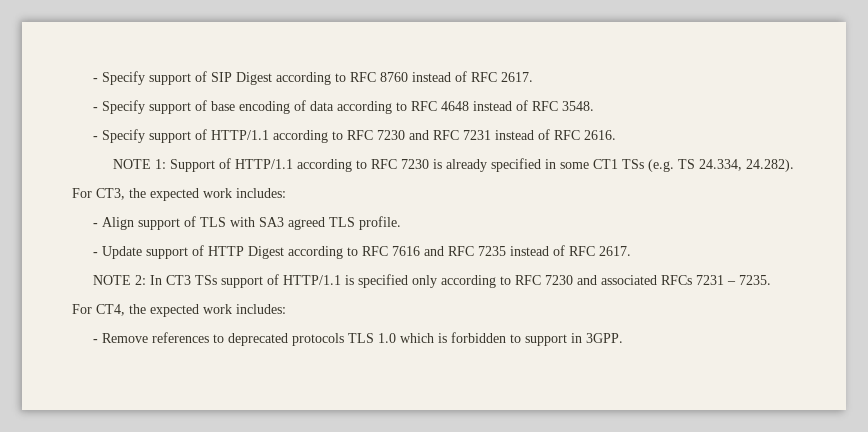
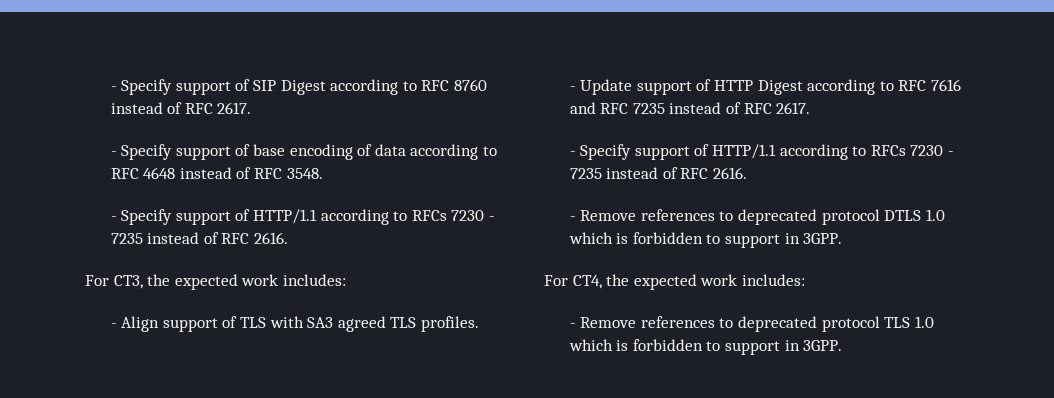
  - Specify support of base encoding of data according to RFC 4648 instead of RFC 3548.
- - Specify support of HTTP/1.1 according to RFC 7230 and RFC 7231 instead of RFC 2616.
- NOTE 1: Support of HTTP/1.1 according to RFC 7230 is already specified in some CT1 TSs (e.g. TS 24.334, 24.282).
+ - Specify support of HTTP/1.1 according to RFCs 7230 - 7235 instead of RFC 2616.
- - Align support of TLS with SA3 agreed TLS profile.
+ - Align support of TLS with SA3 agreed TLS profiles.
  - Update support of HTTP Digest according to RFC 7616 and RFC 7235 instead of RFC 2617.
- NOTE 2: In CT3 TSs support of HTTP/1.1 is specified only according to RFC 7230 and associated RFCs 7231 – 7235.
+ - Specify support of HTTP/1.1 according to RFCs 7230 - 7235 instead of RFC 2616.
+ - Remove references to deprecated protocol DTLS 1.0 which is forbidden to support in 3GPP.
- - Remove references to deprecated protocols TLS 1.0 which is forbidden to support in 3GPP.
+ - Remove references to deprecated protocol TLS 1.0 which is forbidden to support in 3GPP.

